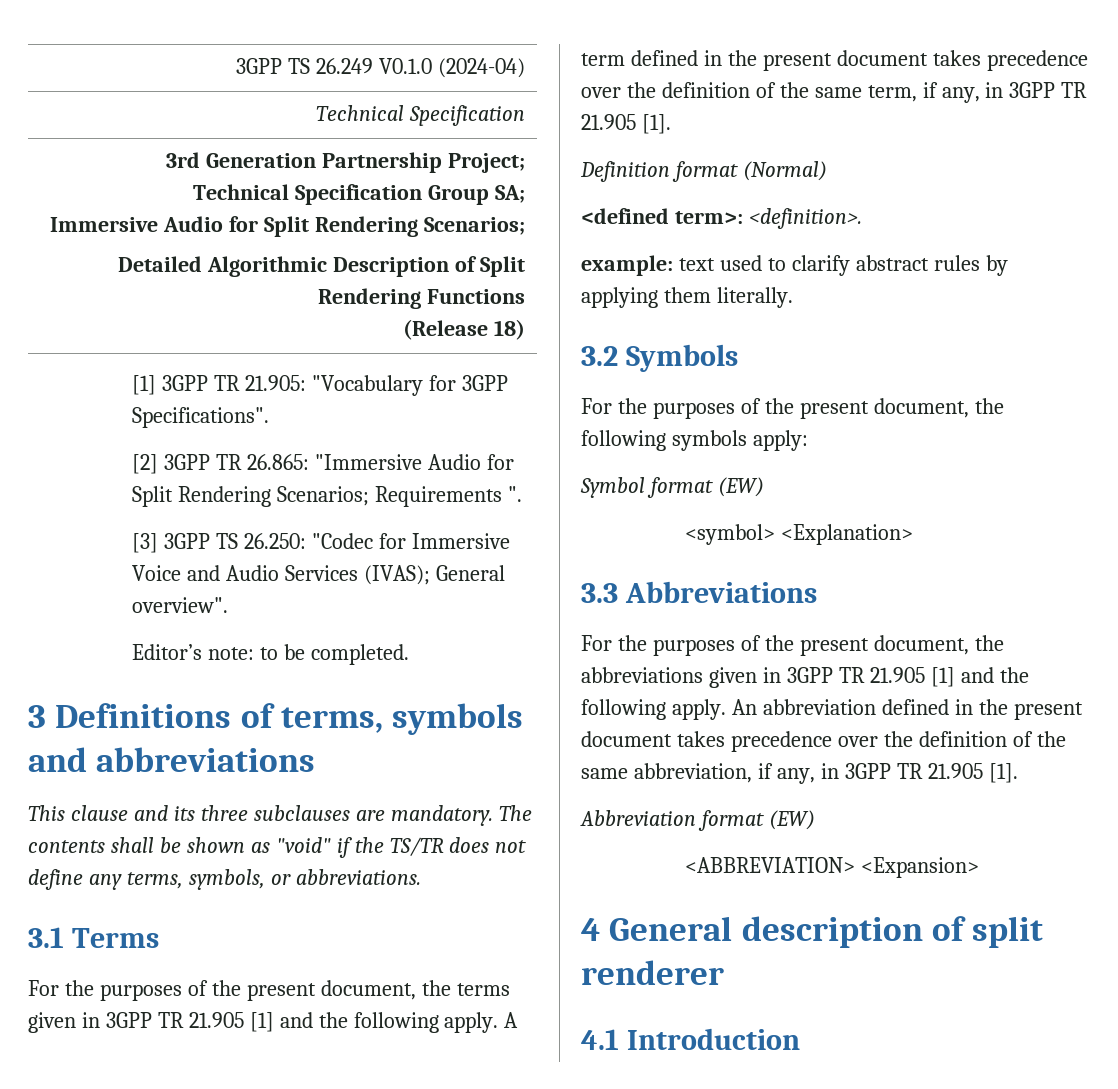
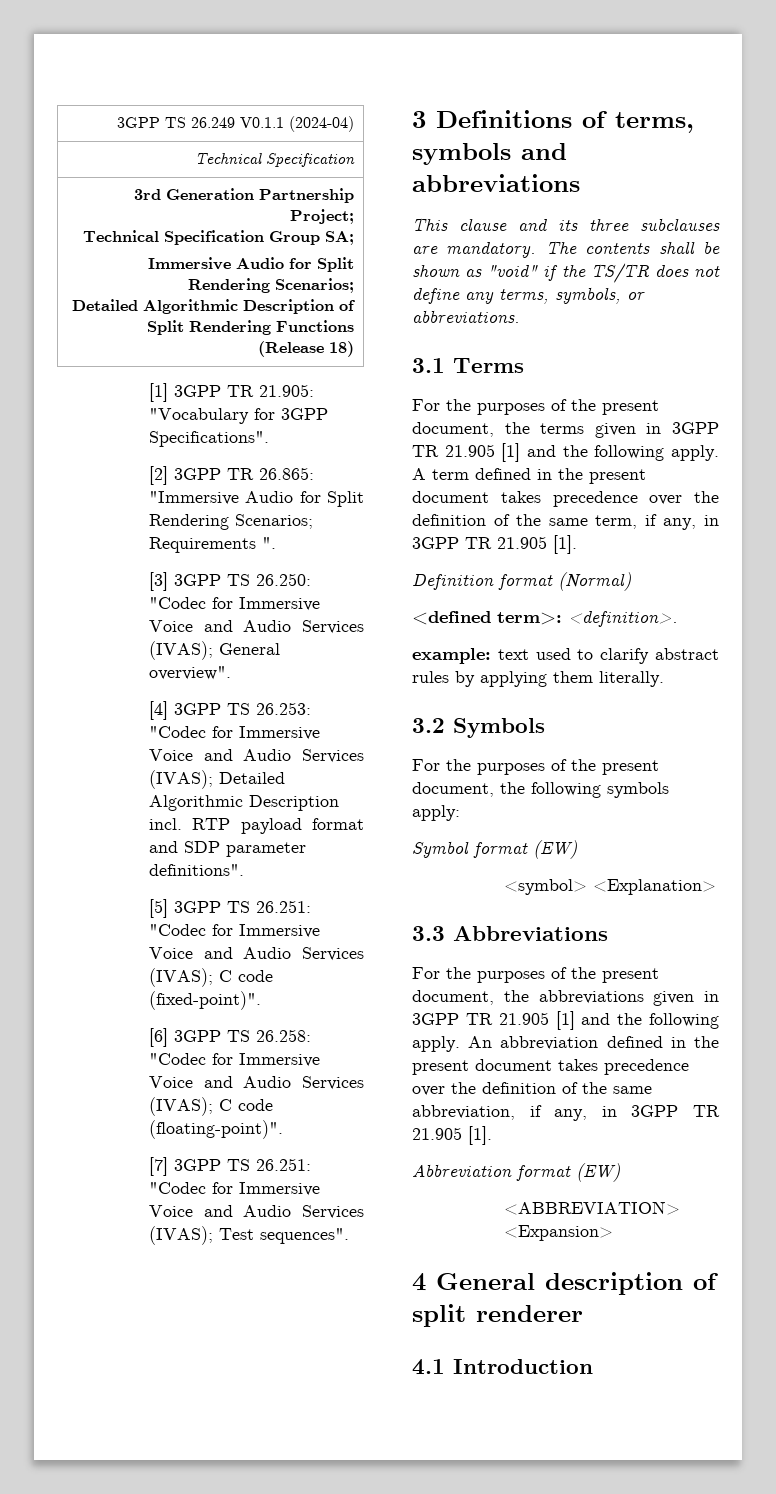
- 3GPP TS 26.249 V0.1.0 (2024-04)
+ 3GPP TS 26.249 V0.1.1 (2024-04)
- Editor’s note: to be completed.
+ [4] 3GPP TS 26.253: "Codec for Immersive Voice and Audio Services (IVAS); Detailed Algorithmic Description incl. RTP payload format and SDP parameter definitions".
+ [5] 3GPP TS 26.251: "Codec for Immersive Voice and Audio Services (IVAS); C code (fixed-point)".
+ [6] 3GPP TS 26.258: "Codec for Immersive Voice and Audio Services (IVAS); C code (floating-point)".
+ [7] 3GPP TS 26.251: "Codec for Immersive Voice and Audio Services (IVAS); Test sequences".

